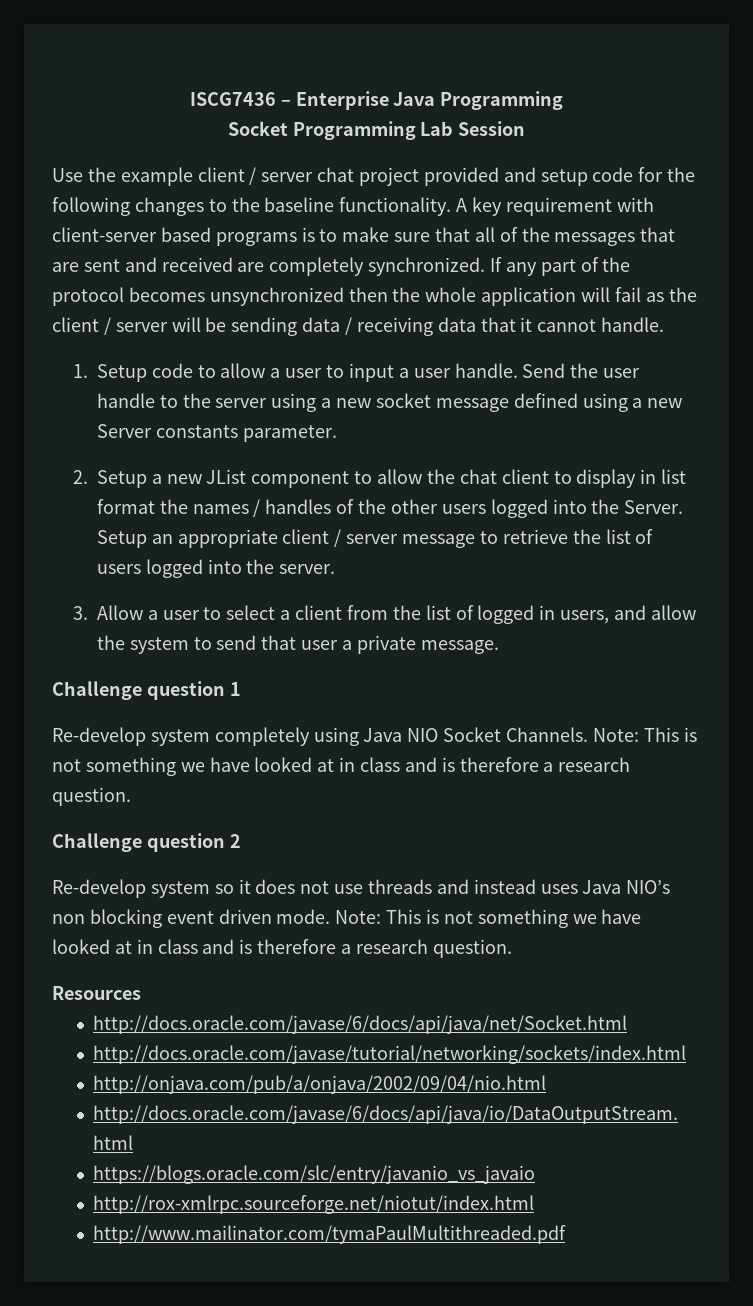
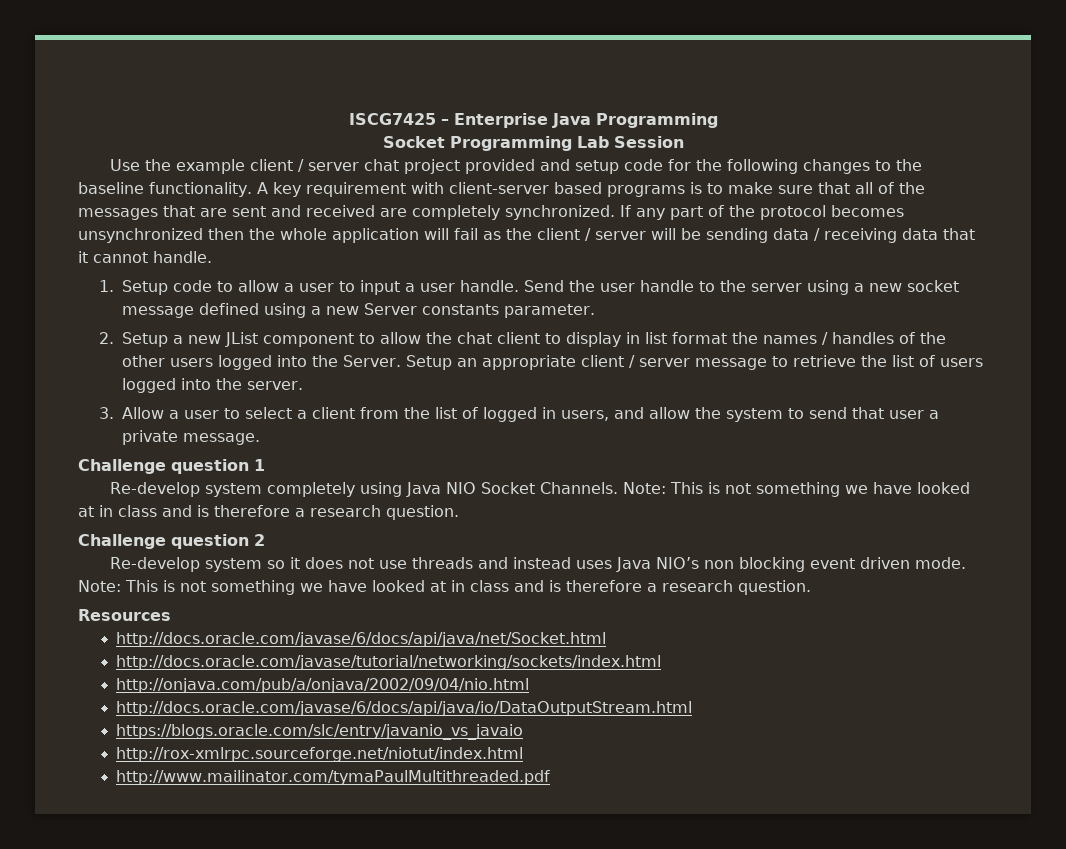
- ISCG7436 – Enterprise Java Programming
+ ISCG7425 – Enterprise Java Programming

